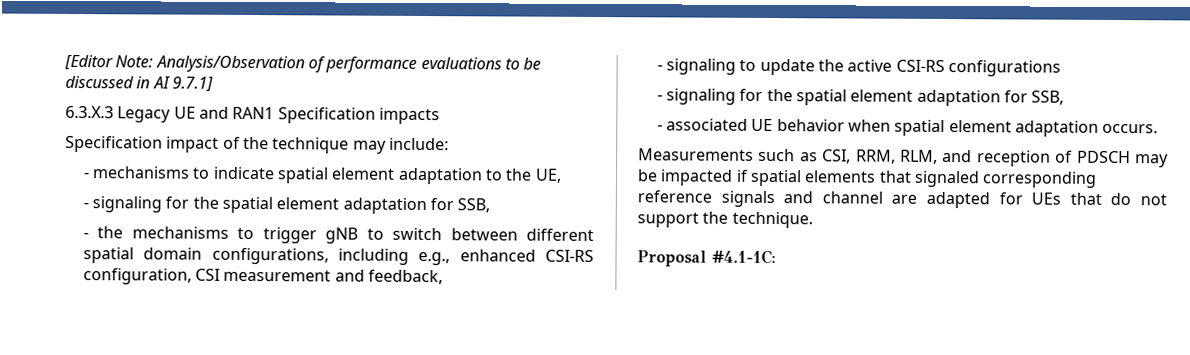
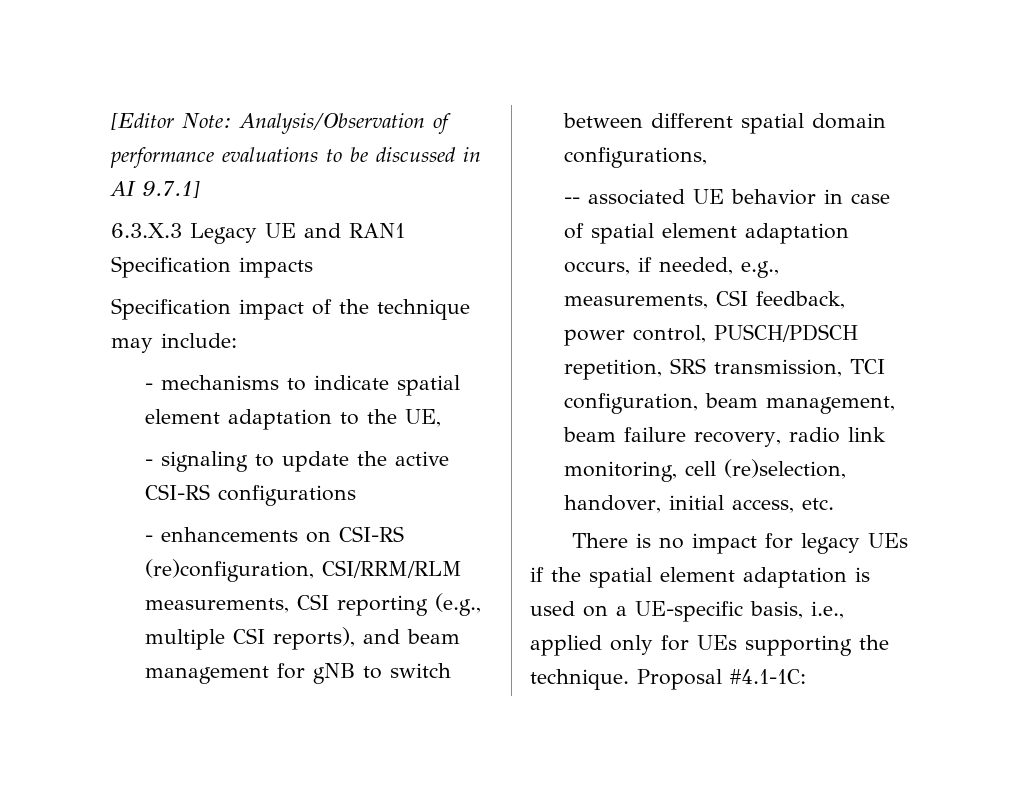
  - mechanisms to indicate spatial element adaptation to the UE,
- - signaling for the spatial element adaptation for SSB,
- - the mechanisms to trigger gNB to switch between different spatial domain configurations, including e.g., enhanced CSI-RS configuration, CSI measurement and feedback,
  - signaling to update the active CSI-RS configurations
- - signaling for the spatial element adaptation for SSB,
- - associated UE behavior when spatial element adaptation occurs.
- Measurements such as CSI, RRM, RLM, and reception of PDSCH may be impacted if spatial elements that signaled corresponding reference signals and channel are adapted for UEs that do not support the technique.
- Proposal #4.1-1C:
+ - enhancements on CSI-RS (re)configuration, CSI/RRM/RLM measurements, CSI reporting (e.g., multiple CSI reports), and beam management for gNB to switch between different spatial domain configurations,
+ -- associated UE behavior in case of spatial element adaptation occurs, if needed, e.g., measurements, CSI feedback, power control, PUSCH/PDSCH repetition, SRS transmission, TCI configuration, beam management, beam failure recovery, radio link monitoring, cell (re)selection, handover, initial access, etc.
+ There is no impact for legacy UEs if the spatial element adaptation is used on a UE-specific basis, i.e., applied only for UEs supporting the technique. Proposal #4.1-1C:

